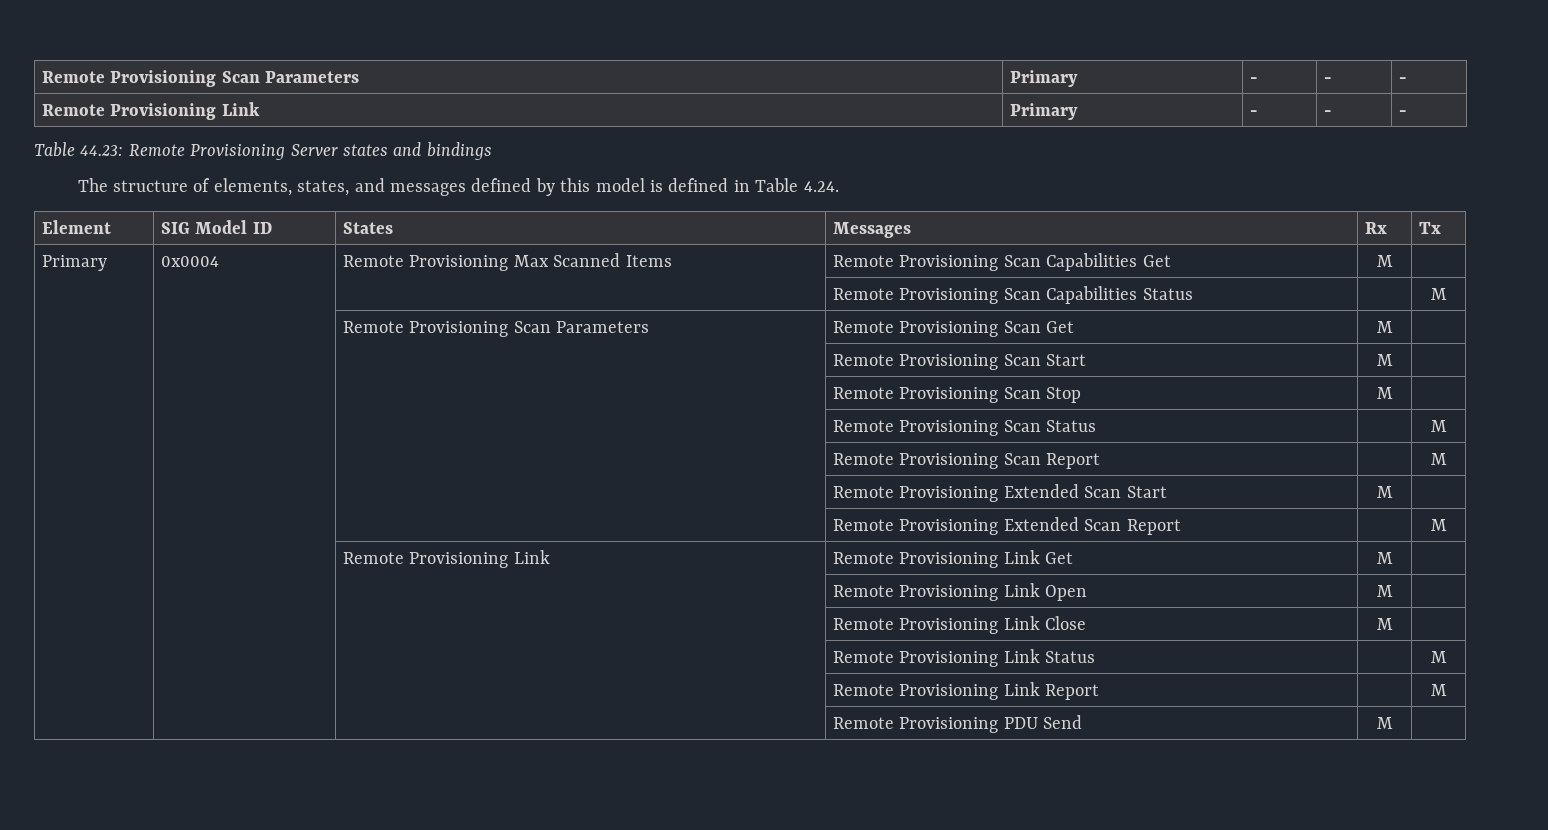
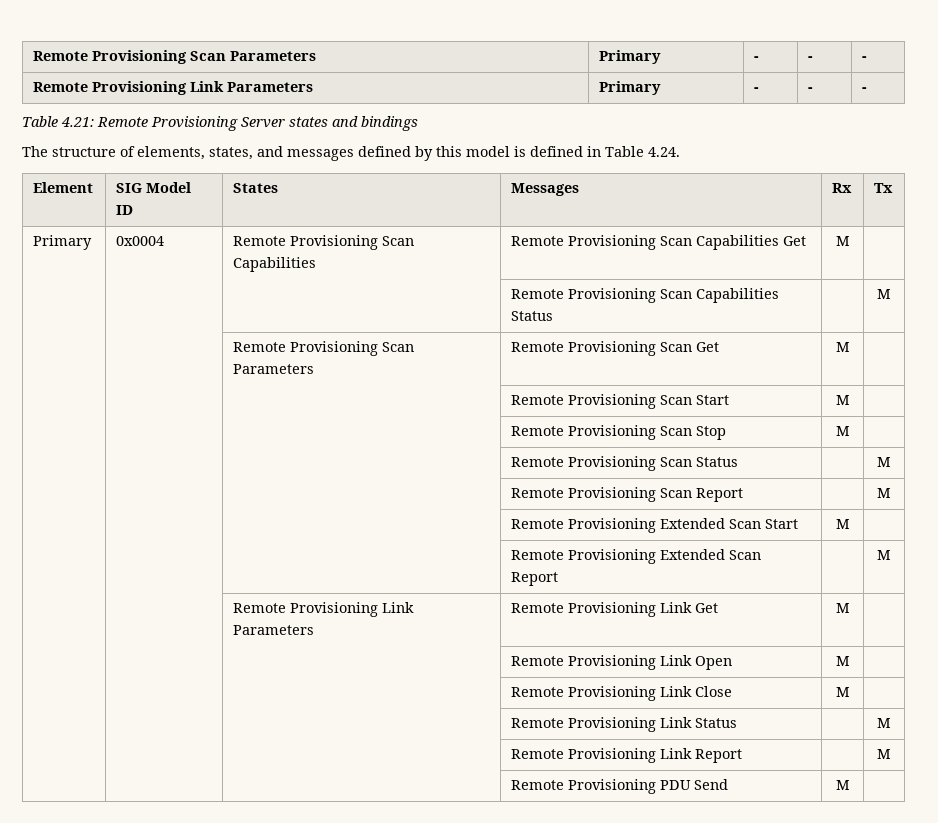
- Remote Provisioning Link | Primary | - | - | -
+ Remote Provisioning Link Parameters | Primary | - | - | -
- Table 44.23: Remote Provisioning Server states and bindings
+ Table 4.21: Remote Provisioning Server states and bindings
- Primary | 0x0004 | Remote Provisioning Max Scanned Items | Remote Provisioning Scan Capabilities Get | M |
+ Primary | 0x0004 | Remote Provisioning Scan Capabilities | Remote Provisioning Scan Capabilities Get | M |
- | | Remote Provisioning Link | Remote Provisioning Link Get | M |
+ | | Remote Provisioning Link Parameters | Remote Provisioning Link Get | M |

